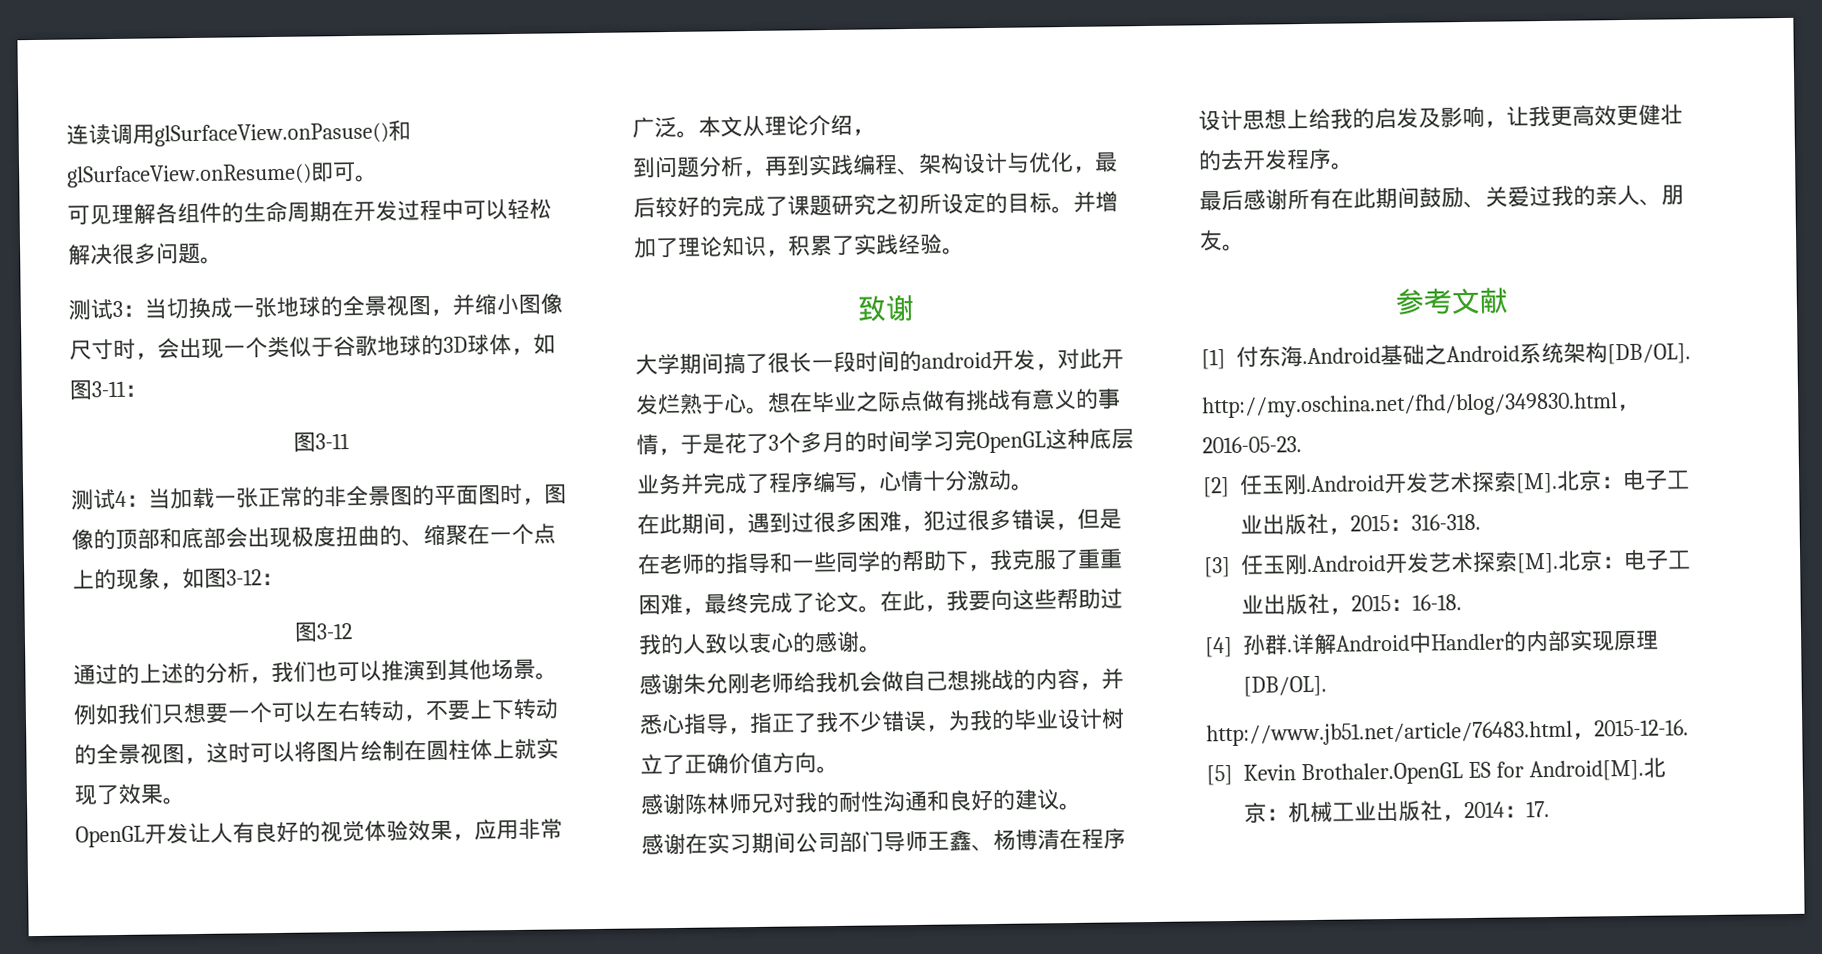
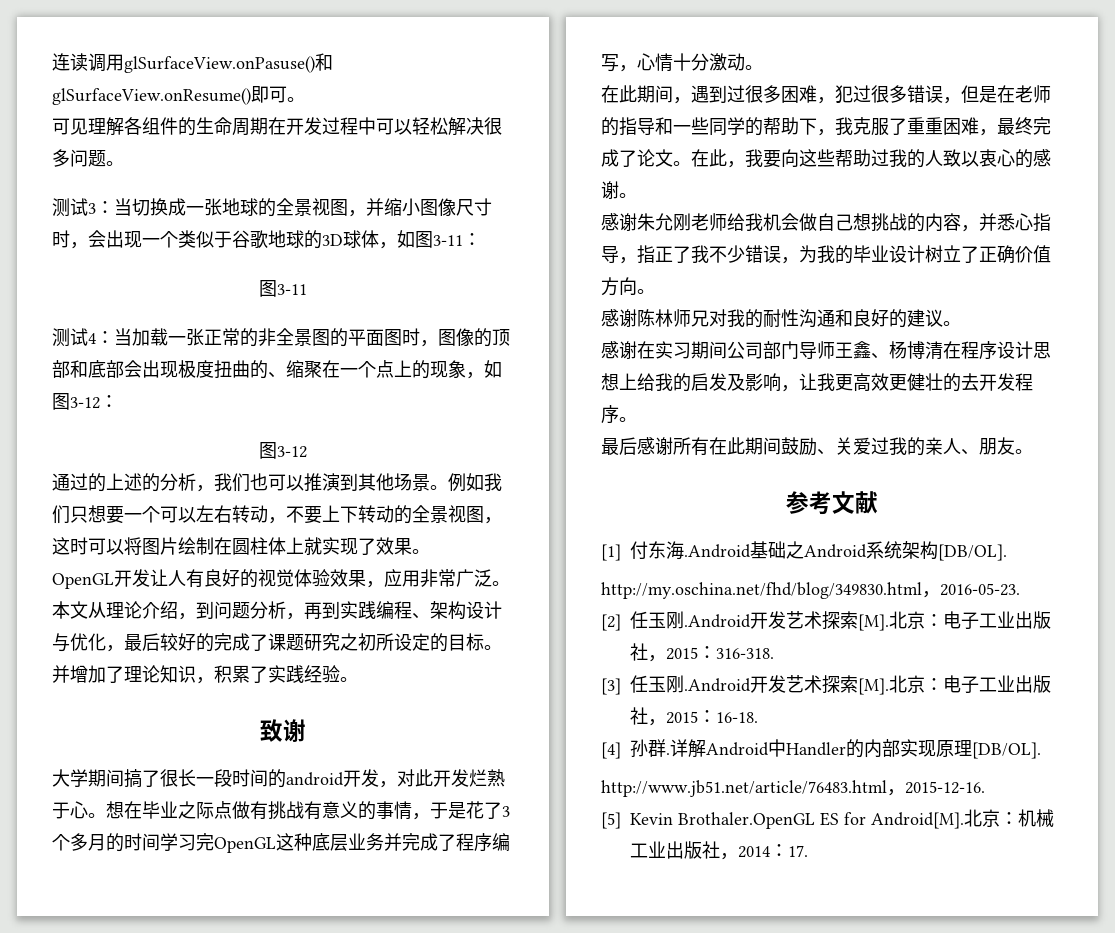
- 本文从理论介绍，
- 到问题分析，再到实践编程、架构设计与优化，最后较好的完成了课题研究之初所设定的目标。
+ 本文从理论介绍，到问题分析，再到实践编程、架构设计与优化，最后较好的完成了课题研究之初所设定的目标。

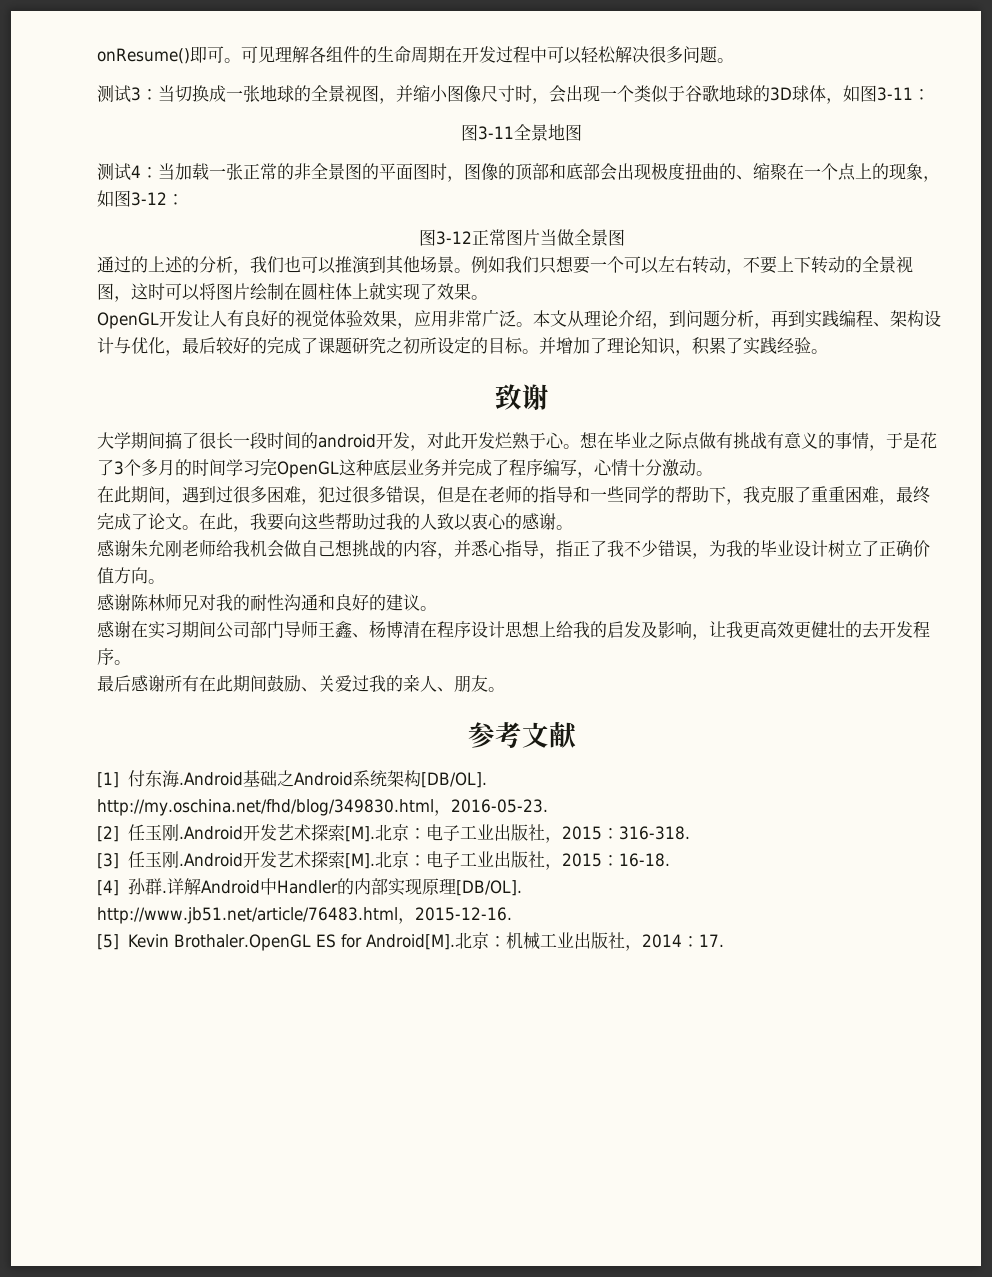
- 连读调用glSurfaceView.onPasuse()和glSurfaceView.onResume()即可。
- 可见理解各组件的生命周期在开发过程中可以轻松解决很多问题。
+ onResume()即可。可见理解各组件的生命周期在开发过程中可以轻松解决很多问题。
  测试3：当切换成一张地球的全景视图，并缩小图像尺寸时，会出现一个类似于谷歌地球的3D球体，如图3-11：
- 图3-11
+ 图3-11全景地图
  测试4：当加载一张正常的非全景图的平面图时，图像的顶部和底部会出现极度扭曲的、缩聚在一个点上的现象，如图3-12：
- 图3-12
+ 图3-12正常图片当做全景图

